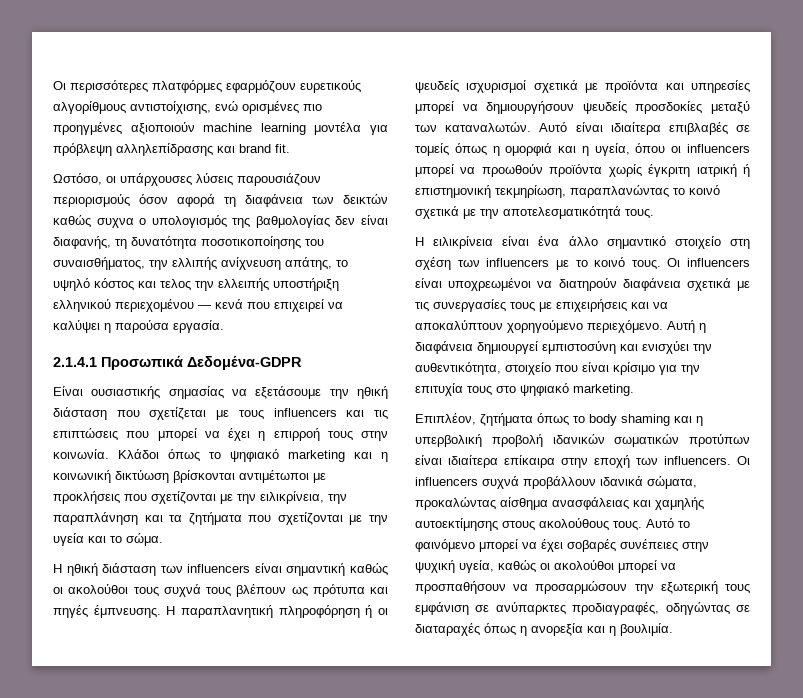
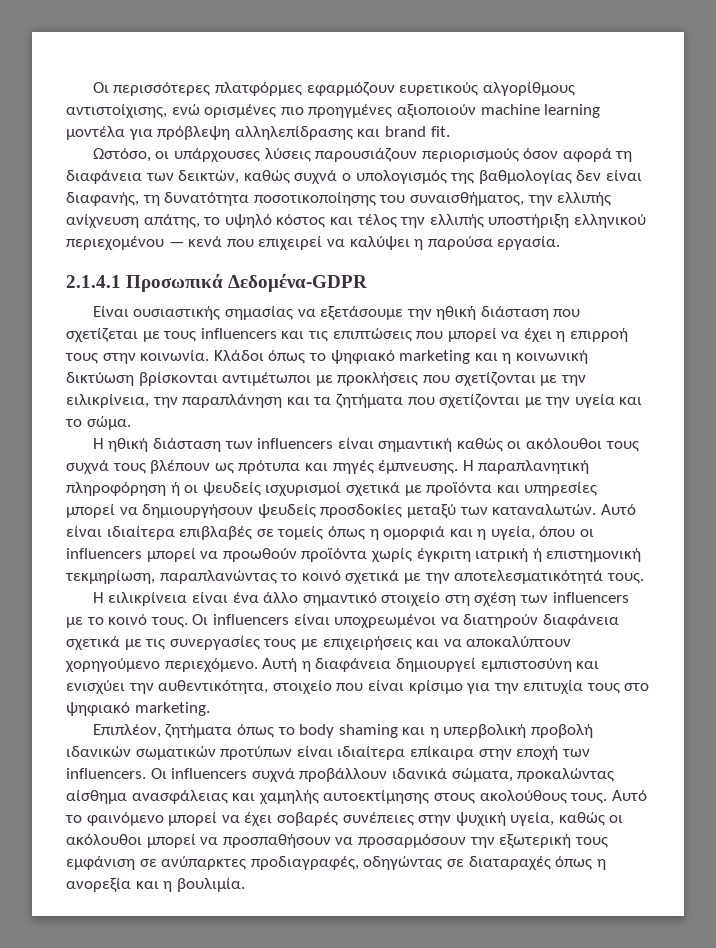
- Ωστόσο, οι υπάρχουσες λύσεις παρουσιάζουν περιορισμούς όσον αφορά τη διαφάνεια των δεικτών καθώς συχνα ο υπολογισμός της βαθμολογίας δεν είναι διαφανής, τη δυνατότητα ποσοτικοποίησης του συναισθήματος, την ελλιπής ανίχνευση απάτης, το υψηλό κόστος και τελος την ελλειπής υποστήριξη ελληνικού περιεχομένου — κενά που επιχειρεί να καλύψει η παρούσα εργασία.
+ Ωστόσο, οι υπάρχουσες λύσεις παρουσιάζουν περιορισμούς όσον αφορά τη διαφάνεια των δεικτών, καθώς συχνά ο υπολογισμός της βαθμολογίας δεν είναι διαφανής, τη δυνατότητα ποσοτικοποίησης του συναισθήματος, την ελλιπής ανίχνευση απάτης, το υψηλό κόστος και τέλος την ελλιπής υποστήριξη ελληνικού περιεχομένου — κενά που επιχειρεί να καλύψει η παρούσα εργασία.
- Η ηθική διάσταση των influencers είναι σημαντική καθώς οι ακολούθοι τους συχνά τους βλέπουν ως πρότυπα και πηγές έμπνευσης.
+ Η ηθική διάσταση των influencers είναι σημαντική καθώς οι ακόλουθοι τους συχνά τους βλέπουν ως πρότυπα και πηγές έμπνευσης.
- Αυτό το φαινόμενο μπορεί να έχει σοβαρές συνέπειες στην ψυχική υγεία, καθώς οι ακολούθοι μπορεί να προσπαθήσουν να προσαρμώσουν την εξωτερική τους εμφάνιση σε ανύπαρκτες προδιαγραφές, οδηγώντας σε διαταραχές όπως η ανορεξία και η βουλιμία.
+ Αυτό το φαινόμενο μπορεί να έχει σοβαρές συνέπειες στην ψυχική υγεία, καθώς οι ακόλουθοι μπορεί να προσπαθήσουν να προσαρμόσουν την εξωτερική τους εμφάνιση σε ανύπαρκτες προδιαγραφές, οδηγώντας σε διαταραχές όπως η ανορεξία και η βουλιμία.

